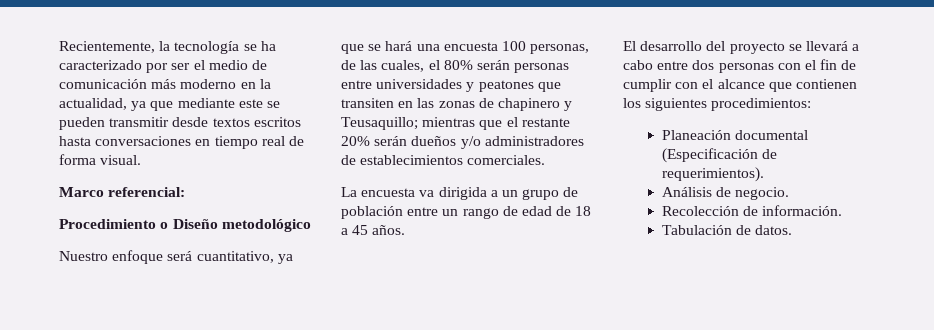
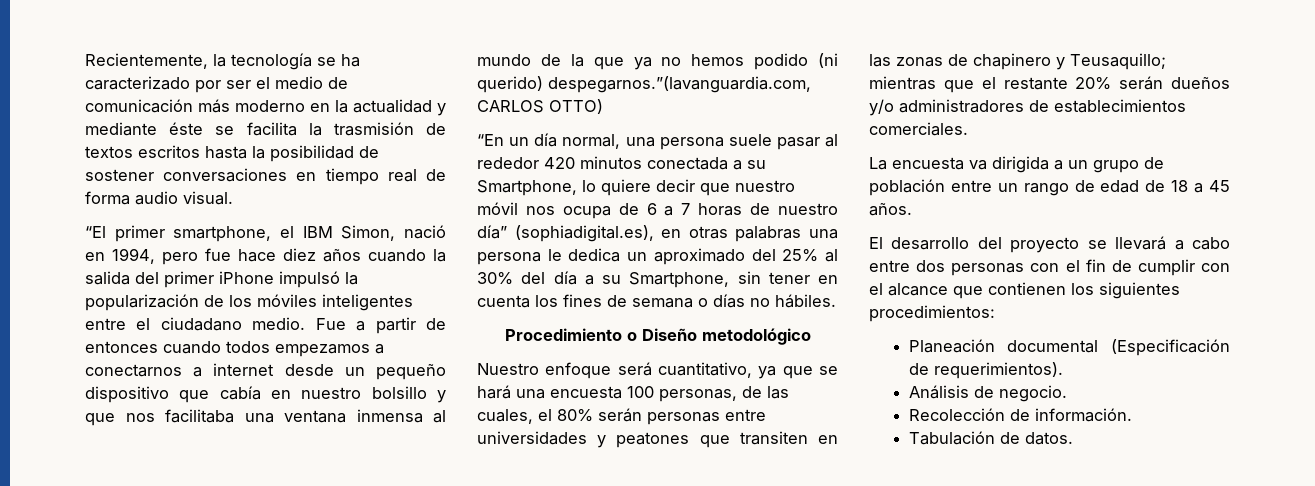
- Recientemente, la tecnología se ha caracterizado por ser el medio de comunicación más moderno en la actualidad, ya que mediante este se pueden transmitir desde textos escritos hasta conversaciones en tiempo real de forma visual.
+ Recientemente, la tecnología se ha caracterizado por ser el medio de comunicación más moderno en la actualidad y mediante éste se facilita la trasmisión de textos escritos hasta la posibilidad de sostener conversaciones en tiempo real de forma audio visual.
- Marco referencial:
+ “El primer smartphone, el IBM Simon, nació en 1994, pero fue hace diez años cuando la salida del primer iPhone impulsó la popularización de los móviles inteligentes entre el ciudadano medio. Fue a partir de entonces cuando todos empezamos a conectarnos a internet desde un pequeño dispositivo que cabía en nuestro bolsillo y que nos facilitaba una ventana inmensa al mundo de la que ya no hemos podido (ni querido) despegarnos.”(lavanguardia.com, CARLOS OTTO)
+ “En un día normal, una persona suele pasar al rededor 420 minutos conectada a su Smartphone, lo quiere decir que nuestro móvil nos ocupa de 6 a 7 horas de nuestro día” (sophiadigital.es), en otras palabras una persona le dedica un aproximado del 25% al 30% del día a su Smartphone, sin tener en cuenta los fines de semana o días no hábiles.

